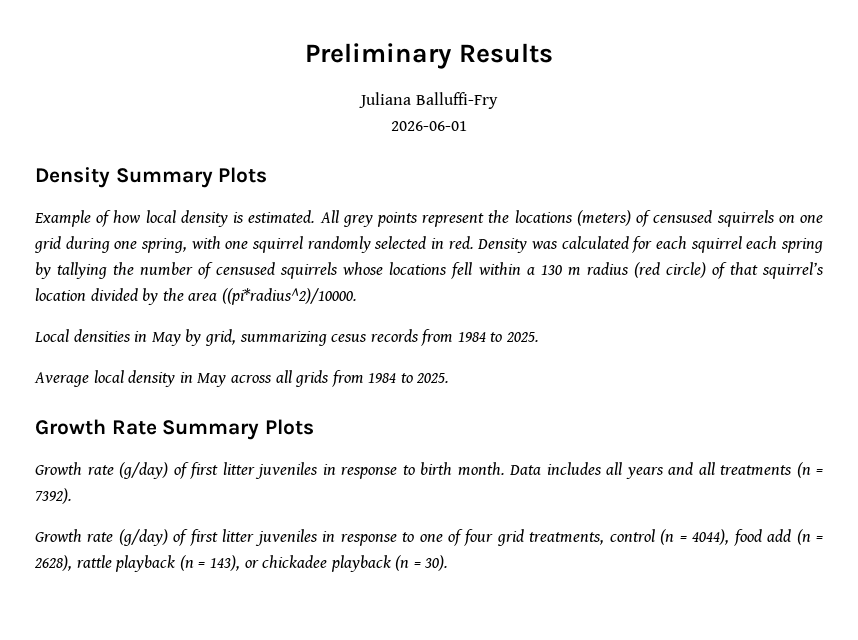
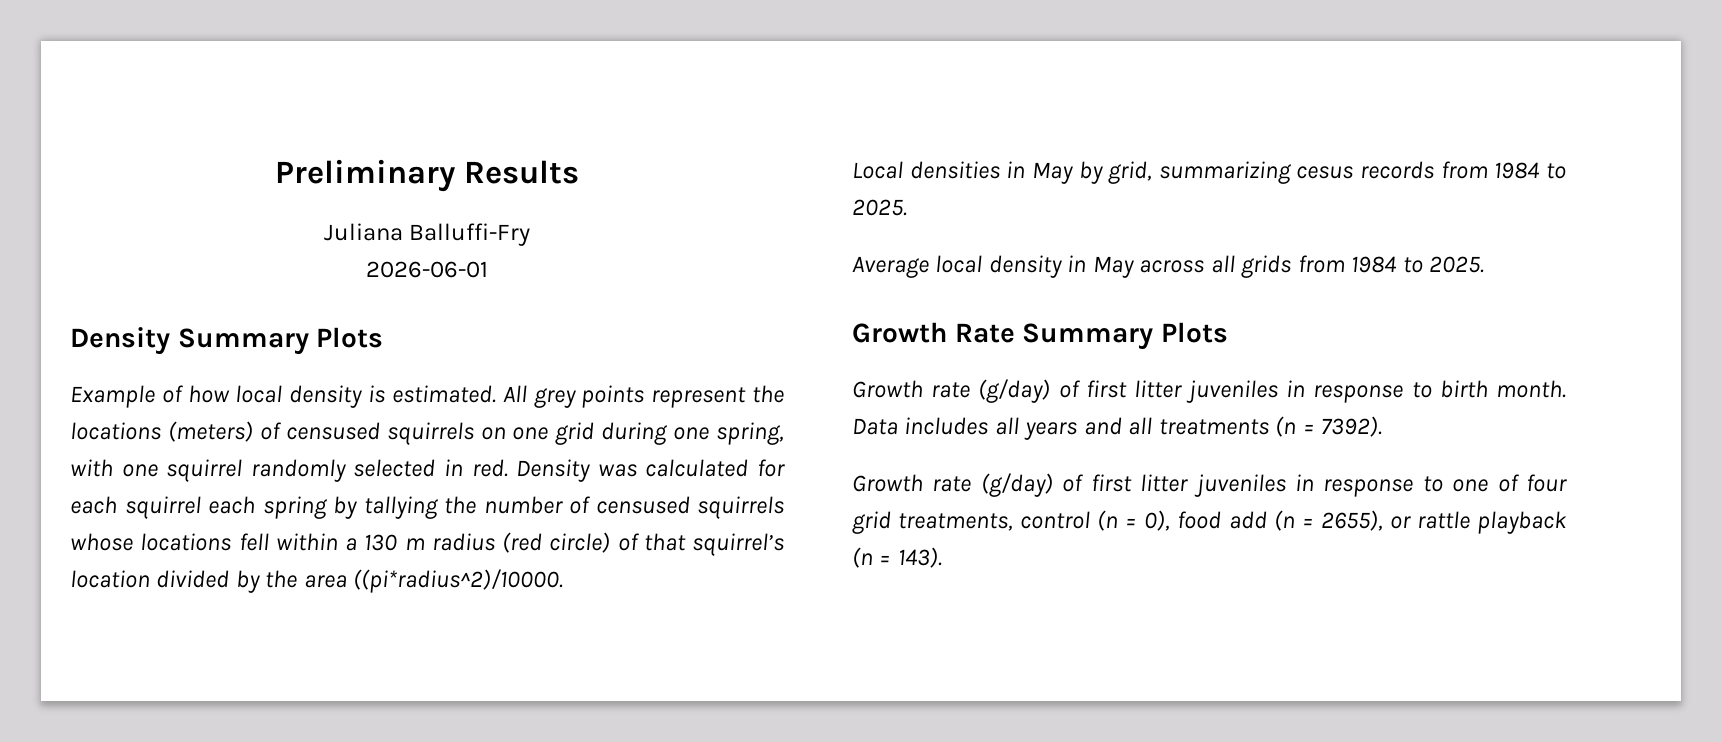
- Growth rate (g/day) of first litter juveniles in response to one of four grid treatments, control (n = 4044), food add (n = 2628), rattle playback (n = 143), or chickadee playback (n = 30).
+ Growth rate (g/day) of first litter juveniles in response to one of four grid treatments, control (n = 0), food add (n = 2655), or rattle playback (n = 143).

